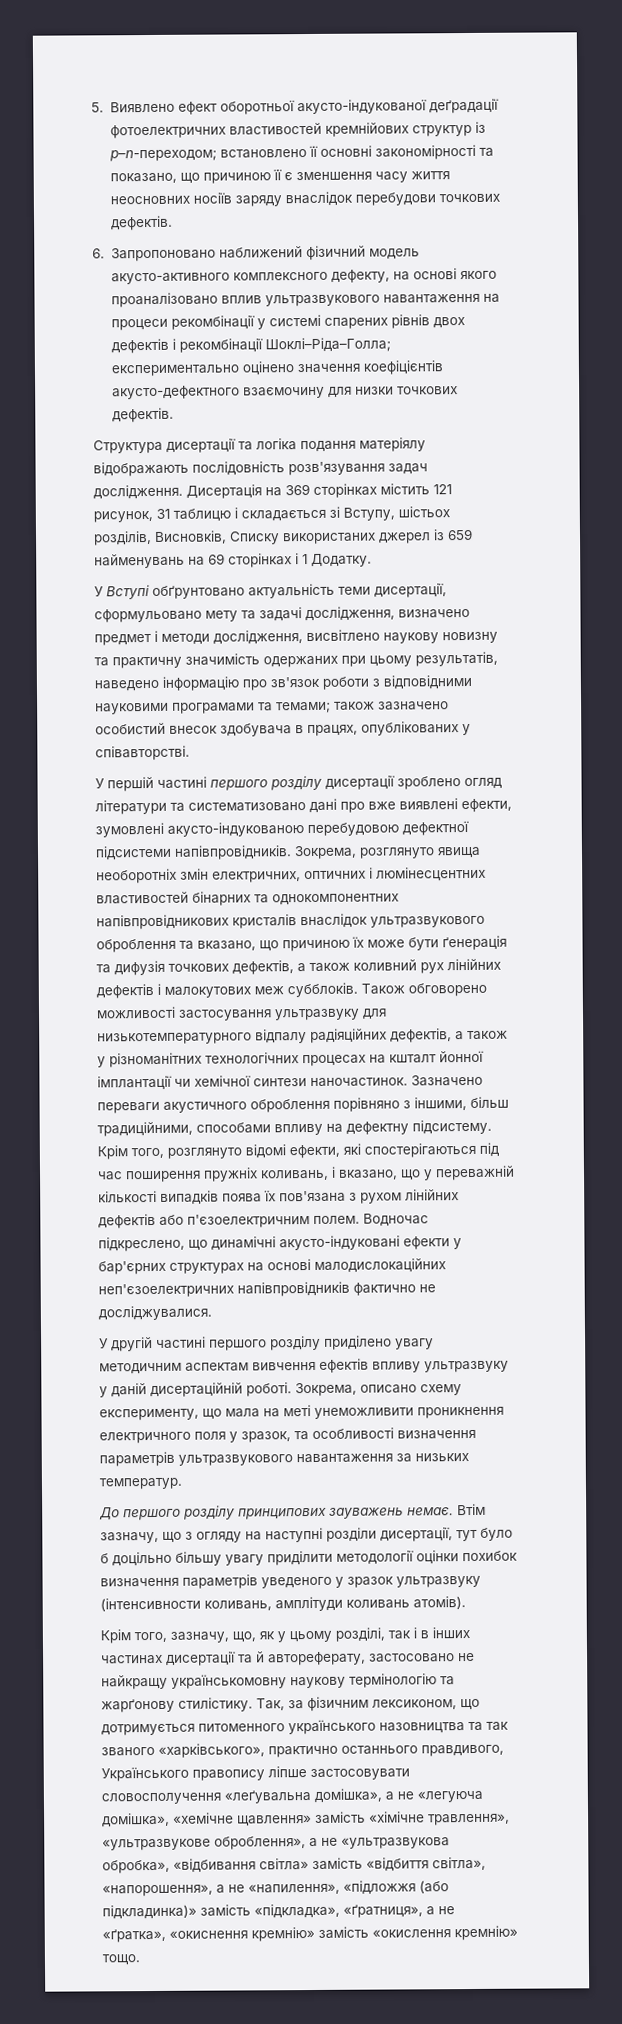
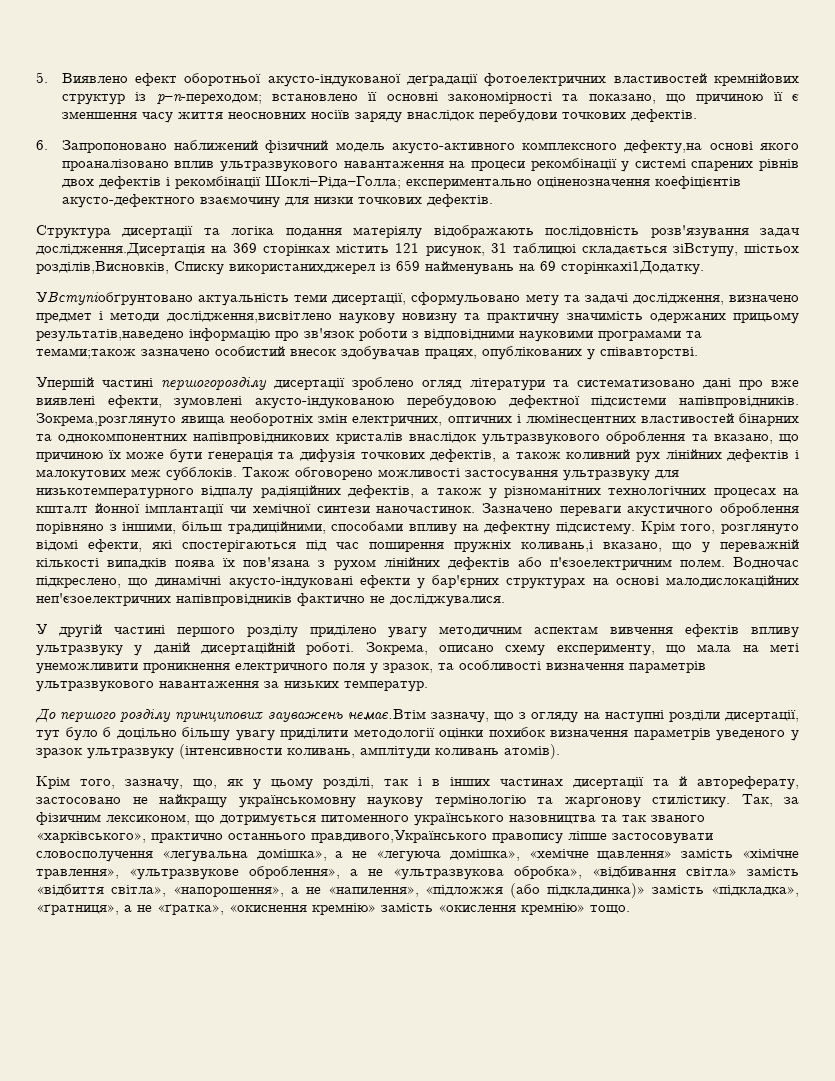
- 6. Запропоновано наближений фізичний модель акусто-активного комплексного дефекту, на основі якого проаналізовано вплив ультразвукового навантаження на процеси рекомбінації у системі спарених рівнів двох дефектів і рекомбінації Шоклі–Ріда–Голла; експериментально оцінено значення коефіцієнтів акусто-дефектного взаємочину для низки точкових дефектів.
+ 6. Запропоновано наближений фізичний модель акусто-активного комплексного дефекту,на основі якого проаналізовано вплив ультразвукового навантаження на процеси рекомбінації у системі спарених рівнів двох дефектів і рекомбінації Шоклі–Ріда–Голла; експериментально оціненозначення коефіцієнтів акусто-дефектного взаємочину для низки точкових дефектів.
- Структура дисертації та логіка подання матеріялу відображають послідовність розв'язування задач дослідження. Дисертація на 369 сторінках містить 121 рисунок, 31 таблицю і складається зі Вступу, шістьох розділів, Висновків, Списку використаних джерел із 659 найменувань на 69 сторінках і 1 Додатку.
- У Вступі обґрунтовано актуальність теми дисертації, сформульовано мету та задачі дослідження, визначено предмет і методи дослідження, висвітлено наукову новизну та практичну значимість одержаних при цьому результатів, наведено інформацію про зв'язок роботи з відповідними науковими програмами та темами; також зазначено особистий внесок здобувача в працях, опублікованих у співавторстві.
+ Структура дисертації та логіка подання матеріялу відображають послідовність розв'язування задач дослідження.Дисертація на 369 сторінках містить 121 рисунок, 31 таблицюі складається зіВступу, шістьох розділів,Висновків, Списку використанихджерел із 659 найменувань на 69 сторінкахі1Додатку.
+ УВступіобґрунтовано актуальність теми дисертації, сформульовано мету та задачі дослідження, визначено предмет і методи дослідження,висвітлено наукову новизну та практичну значимість одержаних прицьому результатів,наведено інформацію про зв'язок роботи з відповідними науковими програмами та темами;також зазначено особистий внесок здобувачав працях, опублікованих у співавторстві.
- У першій частині першого розділу дисертації зроблено огляд літератури та систематизовано дані про вже виявлені ефекти, зумовлені акусто-індукованою перебудовою дефектної підсистеми напівпровідників.
+ Упершій частині першогорозділу дисертації зроблено огляд літератури та систематизовано дані про вже виявлені ефекти, зумовлені акусто-індукованою перебудовою дефектної підсистеми напівпровідників.
- Зокрема, розглянуто явища необоротніх змін електричних, оптичних і люмінесцентних властивостей бінарних та однокомпонентних напівпровідникових кристалів внаслідок ультразвукового оброблення та вказано, що причиною їх може бути ґенерація та дифузія точкових дефектів, а також коливний рух лінійних дефектів і малокутових меж субблоків.
+ Зокрема,розглянуто явища необоротніх змін електричних, оптичних і люмінесцентних властивостей бінарних та однокомпонентних напівпровідникових кристалів внаслідок ультразвукового оброблення та вказано, що причиною їх може бути ґенерація та дифузія точкових дефектів, а також коливний рух лінійних дефектів і малокутових меж субблоків.
- Крім того, розглянуто відомі ефекти, які спостерігаються під час поширення пружніх коливань, і вказано, що у переважній кількості випадків поява їх пов'язана з рухом лінійних дефектів або п'єзоелектричним полем.
+ Крім того, розглянуто відомі ефекти, які спостерігаються під час поширення пружніх коливань,і вказано, що у переважній кількості випадків поява їх пов'язана з рухом лінійних дефектів або п'єзоелектричним полем.
- До першого розділу принципових зауважень немає. Втім зазначу, що з огляду на наступні розділи дисертації, тут було б доцільно більшу увагу приділити методології оцінки похибок визначення параметрів уведеного у зразок ультразвуку (інтенсивности коливань, амплітуди коливань атомів).
+ До першого розділу принципових зауважень немає.Втім зазначу, що з огляду на наступні розділи дисертації, тут було б доцільно більшу увагу приділити методології оцінки похибок визначення параметрів уведеного у зразок ультразвуку (інтенсивности коливань, амплітуди коливань атомів).
- Так, за фізичним лексиконом, що дотримується питоменного українського назовництва та так званого «харківського», практично останнього правдивого, Українського правопису ліпше застосовувати словосполучення «леґувальна домішка», а не «легуюча домішка», «хемічне щавлення» замість «хімічне травлення», «ультразвукове оброблення», а не «ультразвукова обробка», «відбивання світла» замість «відбиття світла», «напорошення», а не «напилення», «підложжя (або підкладинка)» замість «підкладка», «ґратниця», а не «ґратка», «окиснення кремнію» замість «окислення кремнію» тощо.
+ Так, за фізичним лексиконом, що дотримується питоменного українського назовництва та так званого «харківського», практично останнього правдивого,Українського правопису ліпше застосовувати словосполучення «леґувальна домішка», а не «легуюча домішка», «хемічне щавлення» замість «хімічне травлення», «ультразвукове оброблення», а не «ультразвукова обробка», «відбивання світла» замість «відбиття світла», «напорошення», а не «напилення», «підложжя (або підкладинка)» замість «підкладка», «ґратниця», а не «ґратка», «окиснення кремнію» замість «окислення кремнію» тощо.

